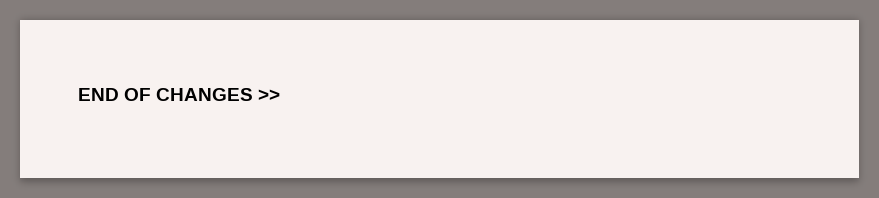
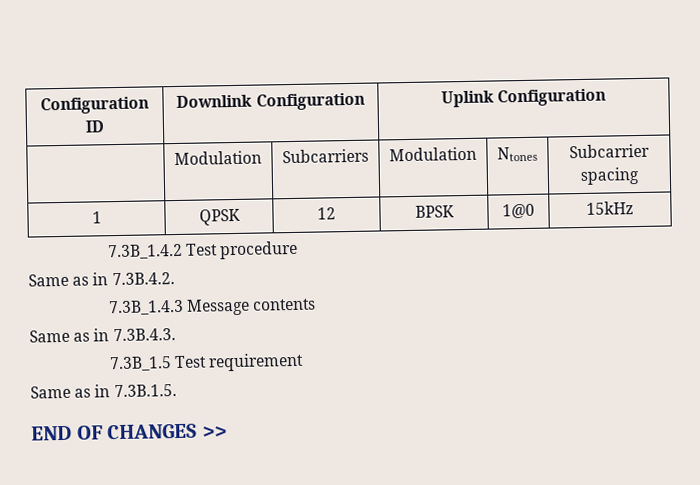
+ Configuration ID | Downlink Configuration | Uplink Configuration
+ | Modulation | Subcarriers | Modulation | Ntones | Subcarrier spacing
+ 1 | QPSK | 12 | BPSK | 1@0 | 15kHz
+ 7.3B_1.4.2 Test procedure
+ Same as in 7.3B.4.2.
+ 7.3B_1.4.3 Message contents
+ Same as in 7.3B.4.3.
+ 7.3B_1.5 Test requirement
+ Same as in 7.3B.1.5.

